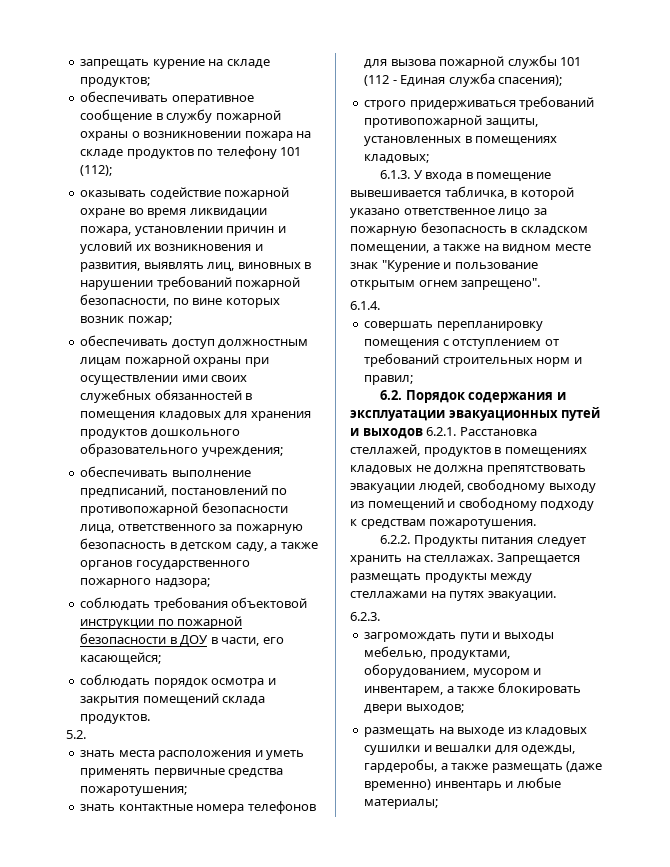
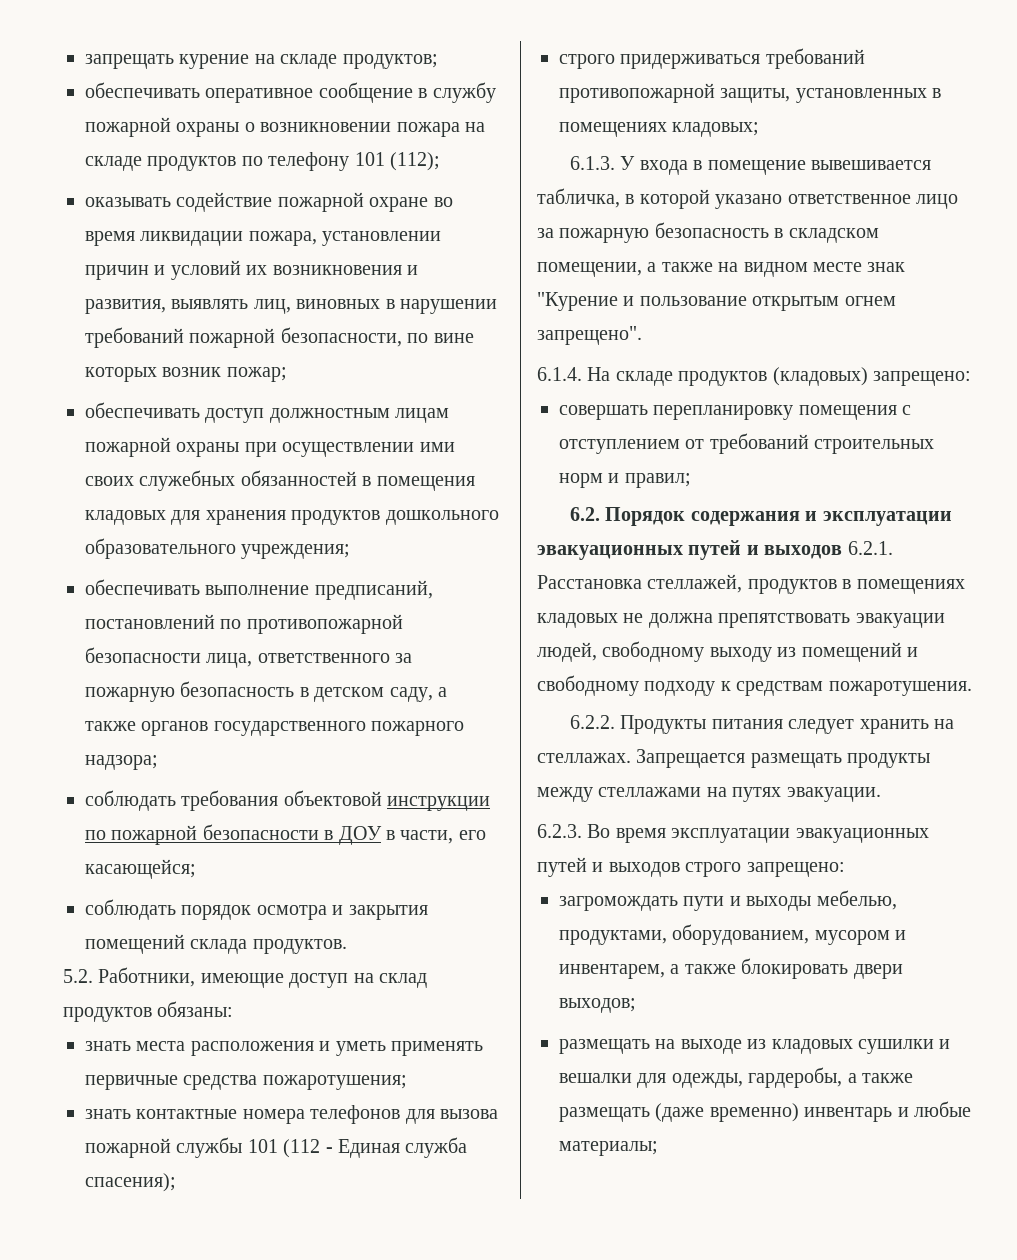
- 5.2.
+ 5.2. Работники, имеющие доступ на склад продуктов обязаны:
- 6.1.4.
+ 6.1.4. На складе продуктов (кладовых) запрещено:
- 6.2.3.
+ 6.2.3. Во время эксплуатации эвакуационных путей и выходов строго запрещено:

